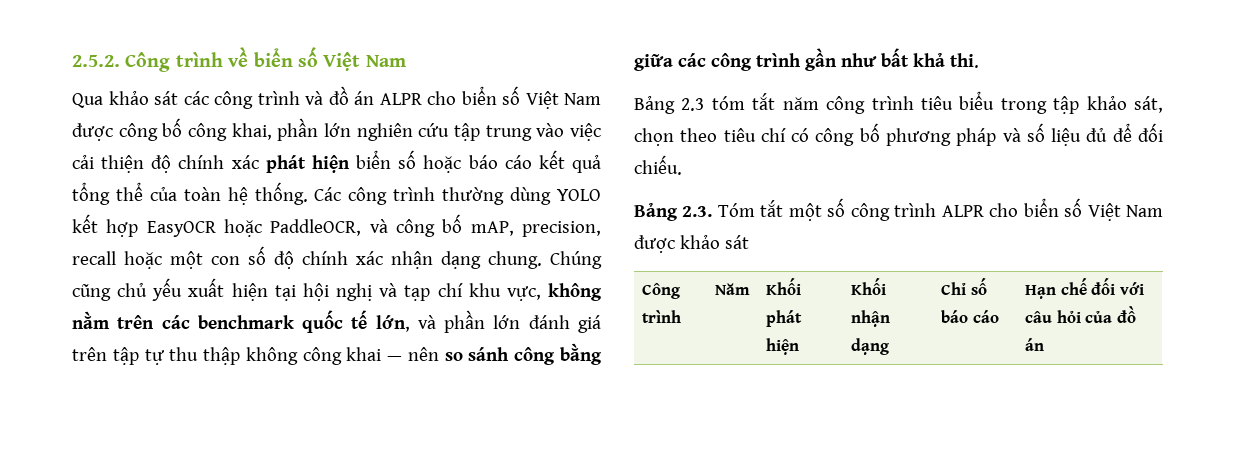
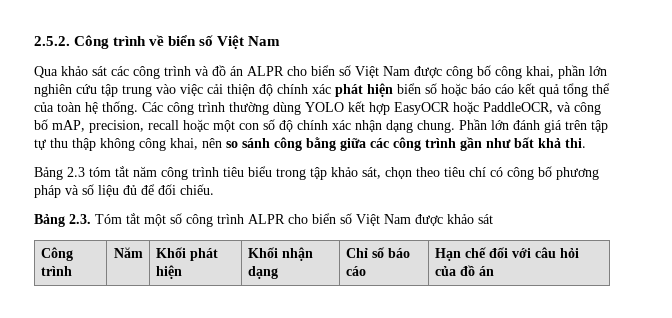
- Chúng cũng chủ yếu xuất hiện tại hội nghị và tạp chí khu vực, không nằm trên các benchmark quốc tế lớn, và phần lớn đánh giá trên tập tự thu thập không công khai — nên so sánh công bằng giữa các công trình gần như bất khả thi.
+ Phần lớn đánh giá trên tập tự thu thập không công khai, nên so sánh công bằng giữa các công trình gần như bất khả thi.

